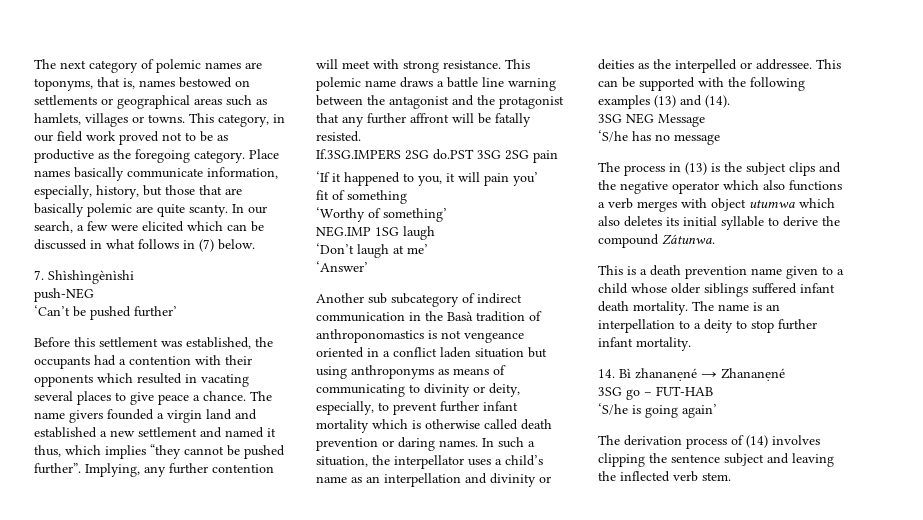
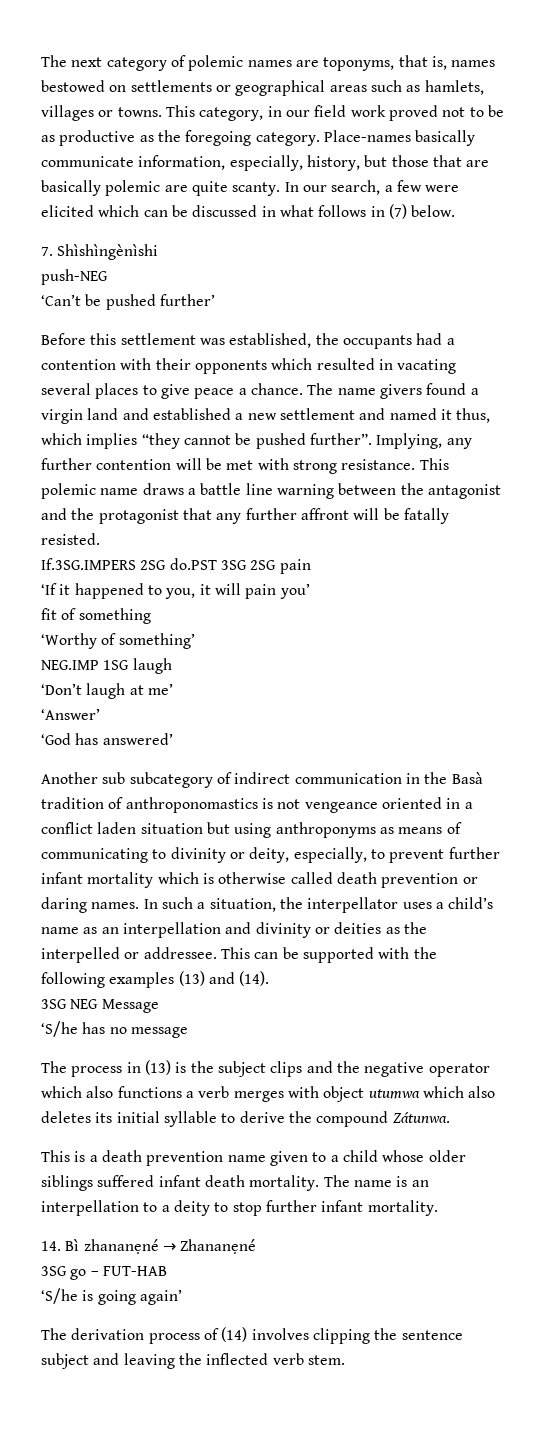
- Place names basically communicate information, especially, history, but those that are basically polemic are quite scanty.
+ Place-names basically communicate information, especially, history, but those that are basically polemic are quite scanty.
- The name givers founded a virgin land and established a new settlement and named it thus, which implies “they cannot be pushed further”.
+ The name givers found a virgin land and established a new settlement and named it thus, which implies “they cannot be pushed further”.
- Implying, any further contention will meet with strong resistance.
+ Implying, any further contention will be met with strong resistance.
+ ‘God has answered’

